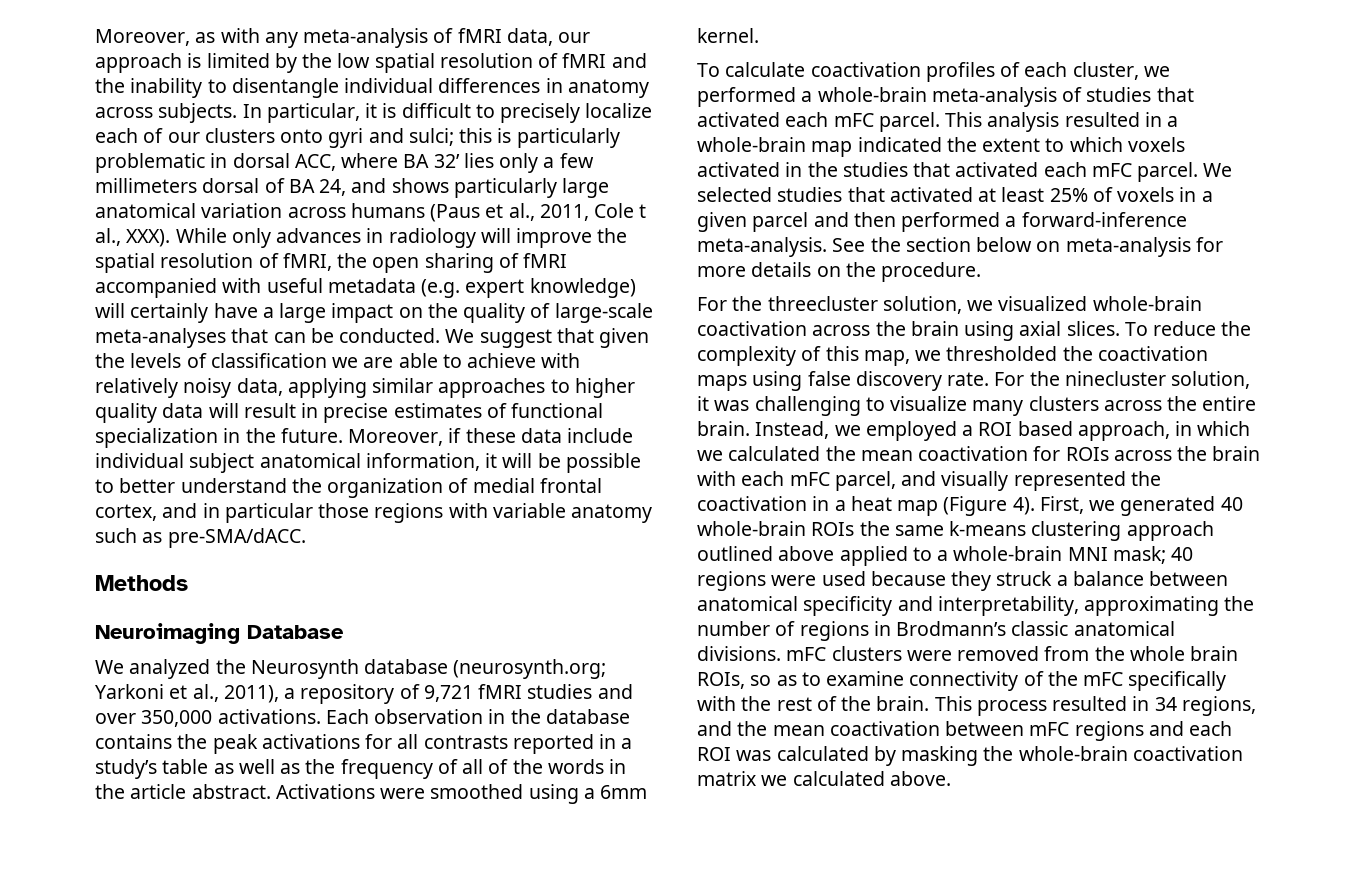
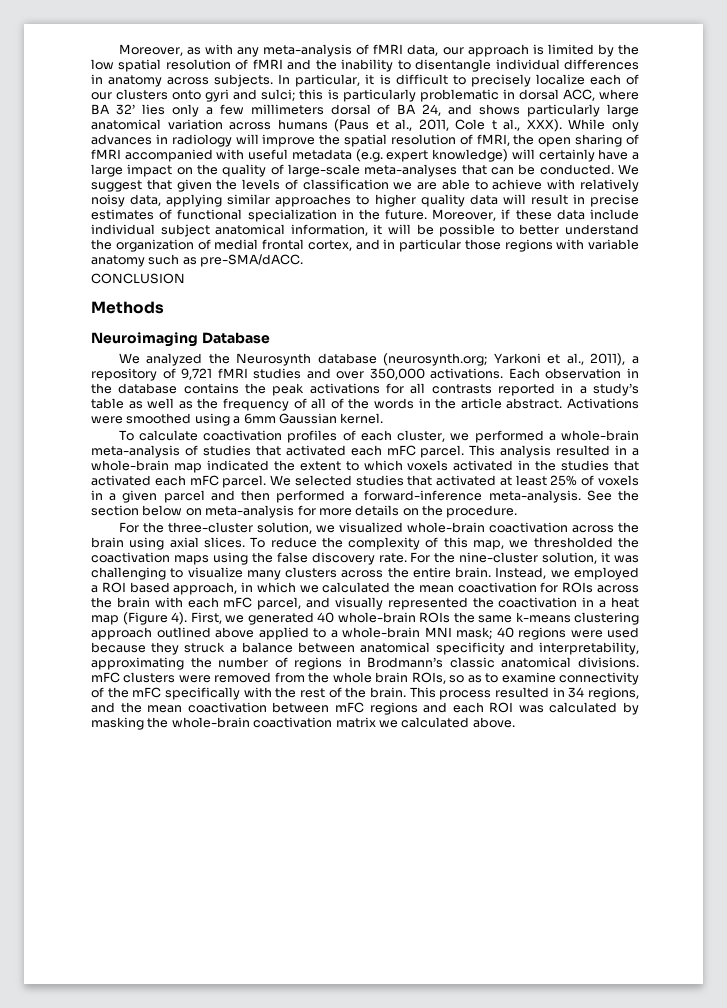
+ CONCLUSION
- Activations were smoothed using a 6mm kernel.
+ Activations were smoothed using a 6mm Gaussian kernel.
- For the threecluster solution, we visualized whole-brain coactivation across the brain using axial slices.
+ For the three-cluster solution, we visualized whole-brain coactivation across the brain using axial slices.
- To reduce the complexity of this map, we thresholded the coactivation maps using false discovery rate.
+ To reduce the complexity of this map, we thresholded the coactivation maps using the false discovery rate.
- For the ninecluster solution, it was challenging to visualize many clusters across the entire brain.
+ For the nine-cluster solution, it was challenging to visualize many clusters across the entire brain.

